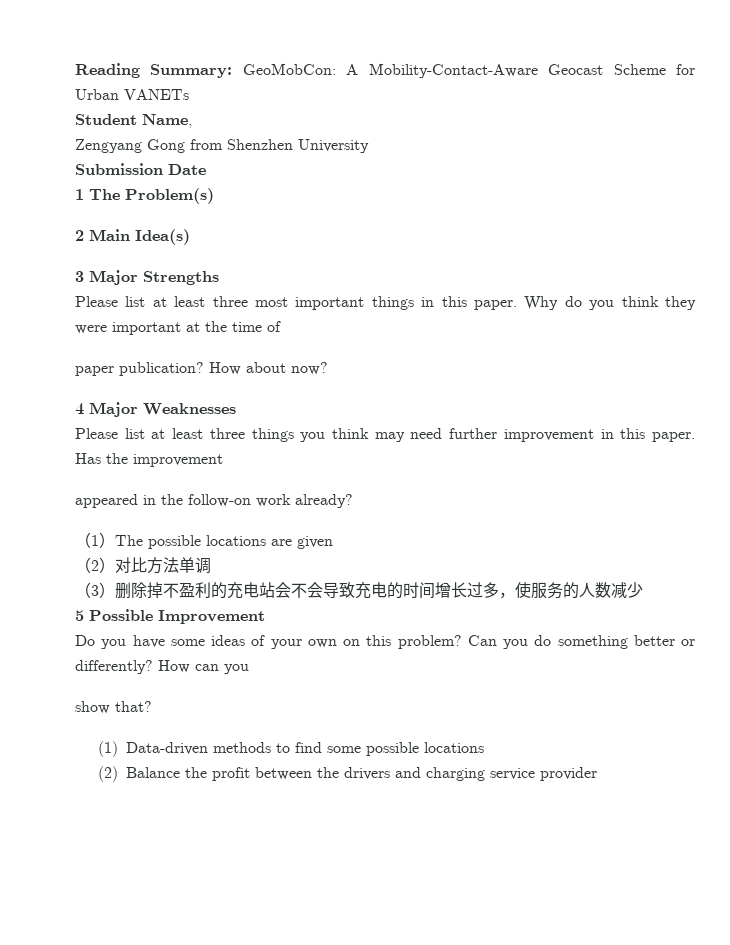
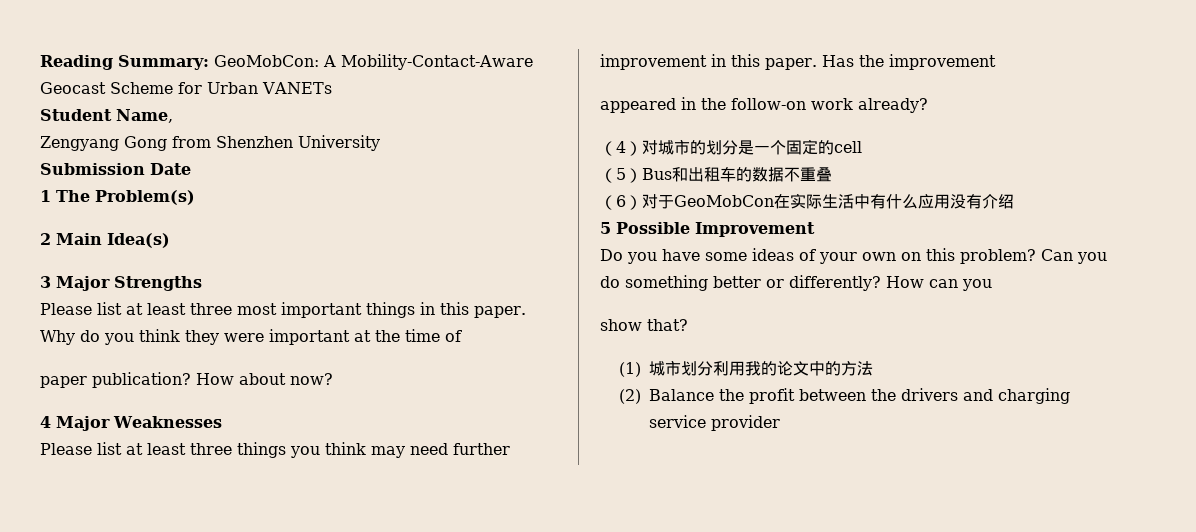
- （1）The possible locations are given
- （2）对比方法单调
- （3）删除掉不盈利的充电站会不会导致充电的时间增长过多，使服务的人数减少
+ （4）对城市的划分是一个固定的cell
+ （5）Bus和出租车的数据不重叠
+ （6）对于GeoMobCon在实际生活中有什么应用没有介绍
- (1) Data-driven methods to find some possible locations
+ (1)城市划分利用我的论文中的方法

